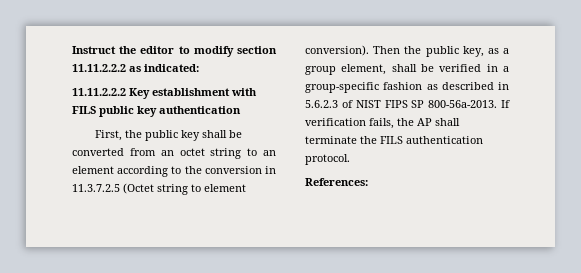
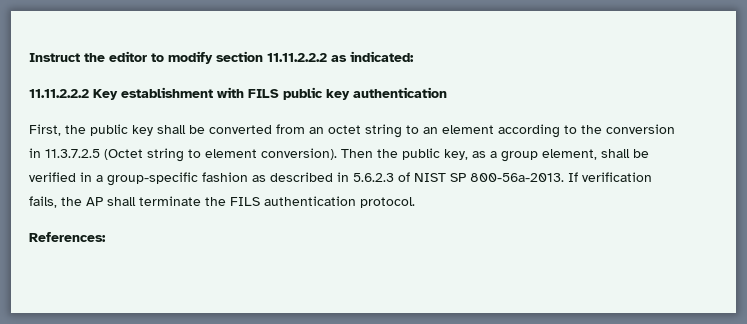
- Then the public key, as a group element, shall be verified in a group-specific fashion as described in 5.6.2.3 of NIST FIPS SP 800-56a-2013.
+ Then the public key, as a group element, shall be verified in a group-specific fashion as described in 5.6.2.3 of NIST SP 800-56a-2013.

